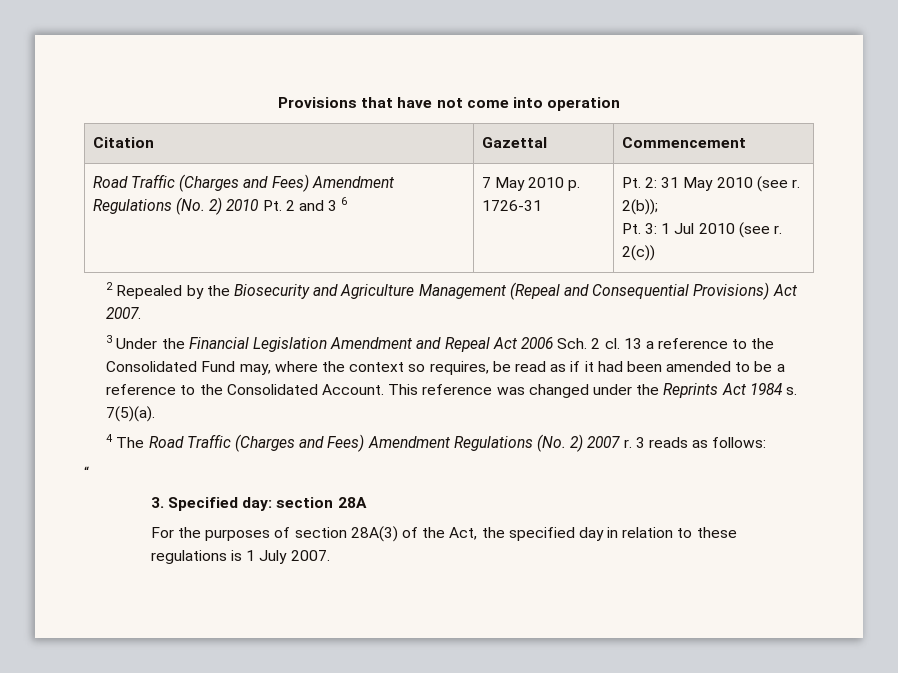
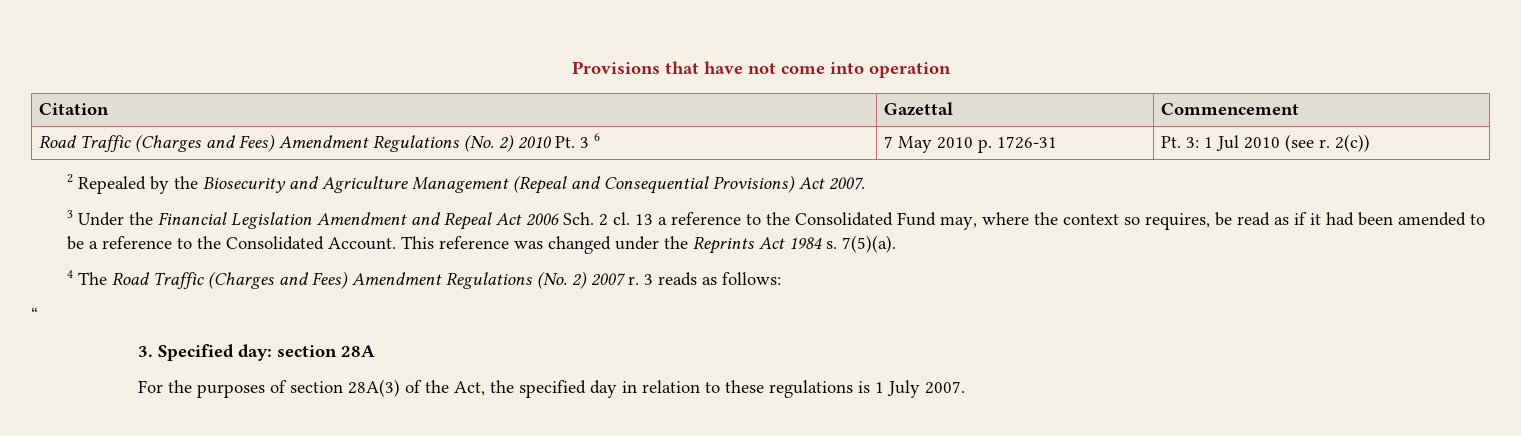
- Road Traffic (Charges and Fees) Amendment Regulations (No. 2) 2010 Pt. 2 and 3 6 | 7 May 2010 p. 1726-31 | Pt. 2: 31 May 2010 (see r. 2(b));
- Pt. 3: 1 Jul 2010 (see r. 2(c))
+ Road Traffic (Charges and Fees) Amendment Regulations (No. 2) 2010 Pt. 3 6 | 7 May 2010 p. 1726-31 | Pt. 3: 1 Jul 2010 (see r. 2(c))

